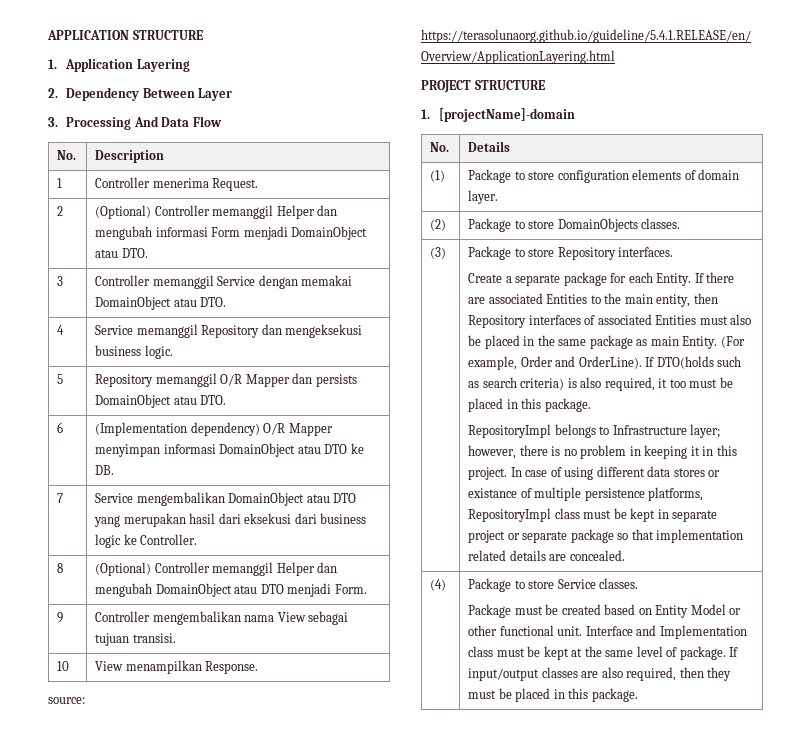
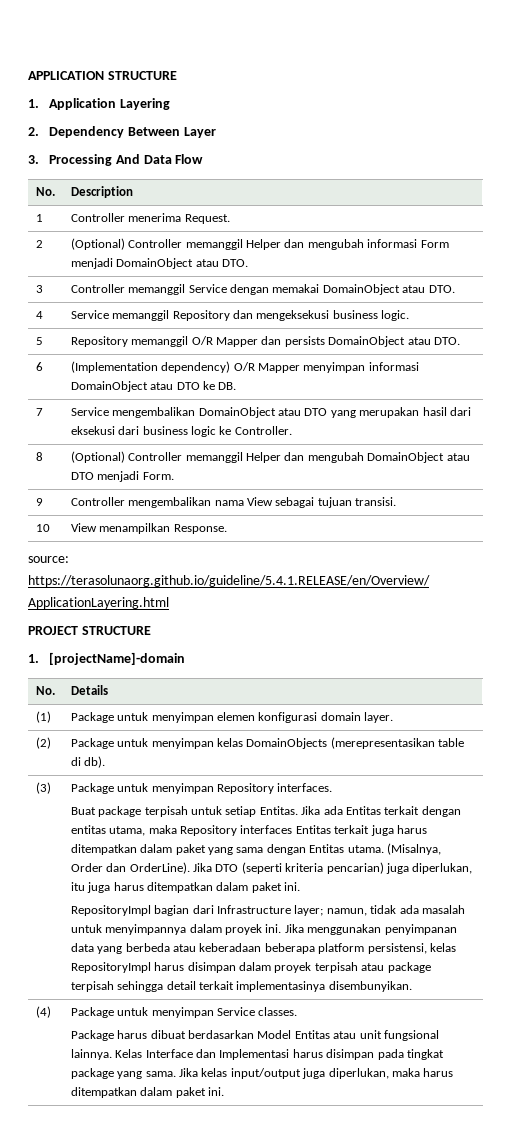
- (1) | Package to store configuration elements of domain layer.
+ (1) | Package untuk menyimpan elemen konfigurasi domain layer.
- (2) | Package to store DomainObjects classes.
+ (2) | Package untuk menyimpan kelas DomainObjects (merepresentasikan table di db).
- Package to store Repository interfaces.
+ Package untuk menyimpan Repository interfaces.
- Create a separate package for each Entity. If there are associated Entities to the main entity, then Repository interfaces of associated Entities must also be placed in the same package as main Entity. (For example, Order and OrderLine). If DTO(holds such as search criteria) is also required, it too must be placed in this package.
- RepositoryImpl belongs to Infrastructure layer; however, there is no problem in keeping it in this project. In case of using different data stores or existance of multiple persistence platforms, RepositoryImpl class must be kept in separate project or separate package so that implementation related details are concealed.
+ Buat package terpisah untuk setiap Entitas. Jika ada Entitas terkait dengan entitas utama, maka Repository interfaces Entitas terkait juga harus ditempatkan dalam paket yang sama dengan Entitas utama. (Misalnya, Order dan OrderLine). Jika DTO (seperti kriteria pencarian) juga diperlukan, itu juga harus ditempatkan dalam paket ini.
+ RepositoryImpl bagian dari Infrastructure layer; namun, tidak ada masalah untuk menyimpannya dalam proyek ini. Jika menggunakan penyimpanan data yang berbeda atau keberadaan beberapa platform persistensi, kelas RepositoryImpl harus disimpan dalam proyek terpisah atau package terpisah sehingga detail terkait implementasinya disembunyikan.
- Package to store Service classes.
+ Package untuk menyimpan Service classes.
- Package must be created based on Entity Model or other functional unit. Interface and Implementation class must be kept at the same level of package. If input/output classes are also required, then they must be placed in this package.
+ Package harus dibuat berdasarkan Model Entitas atau unit fungsional lainnya. Kelas Interface dan Implementasi harus disimpan pada tingkat package yang sama. Jika kelas input/output juga diperlukan, maka harus ditempatkan dalam paket ini.

